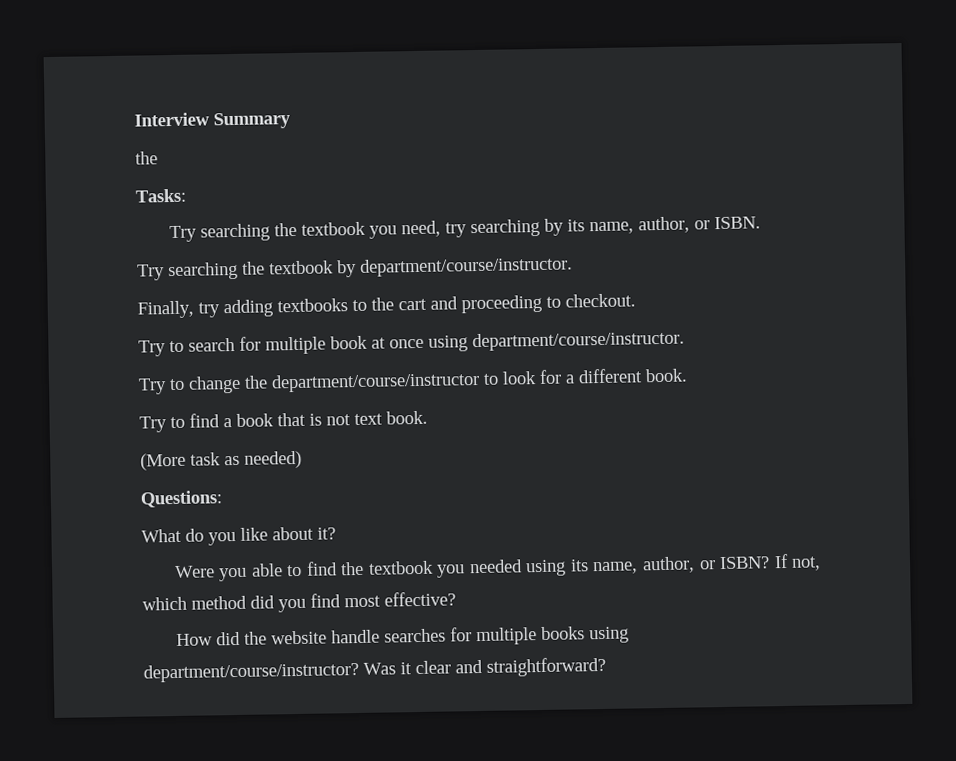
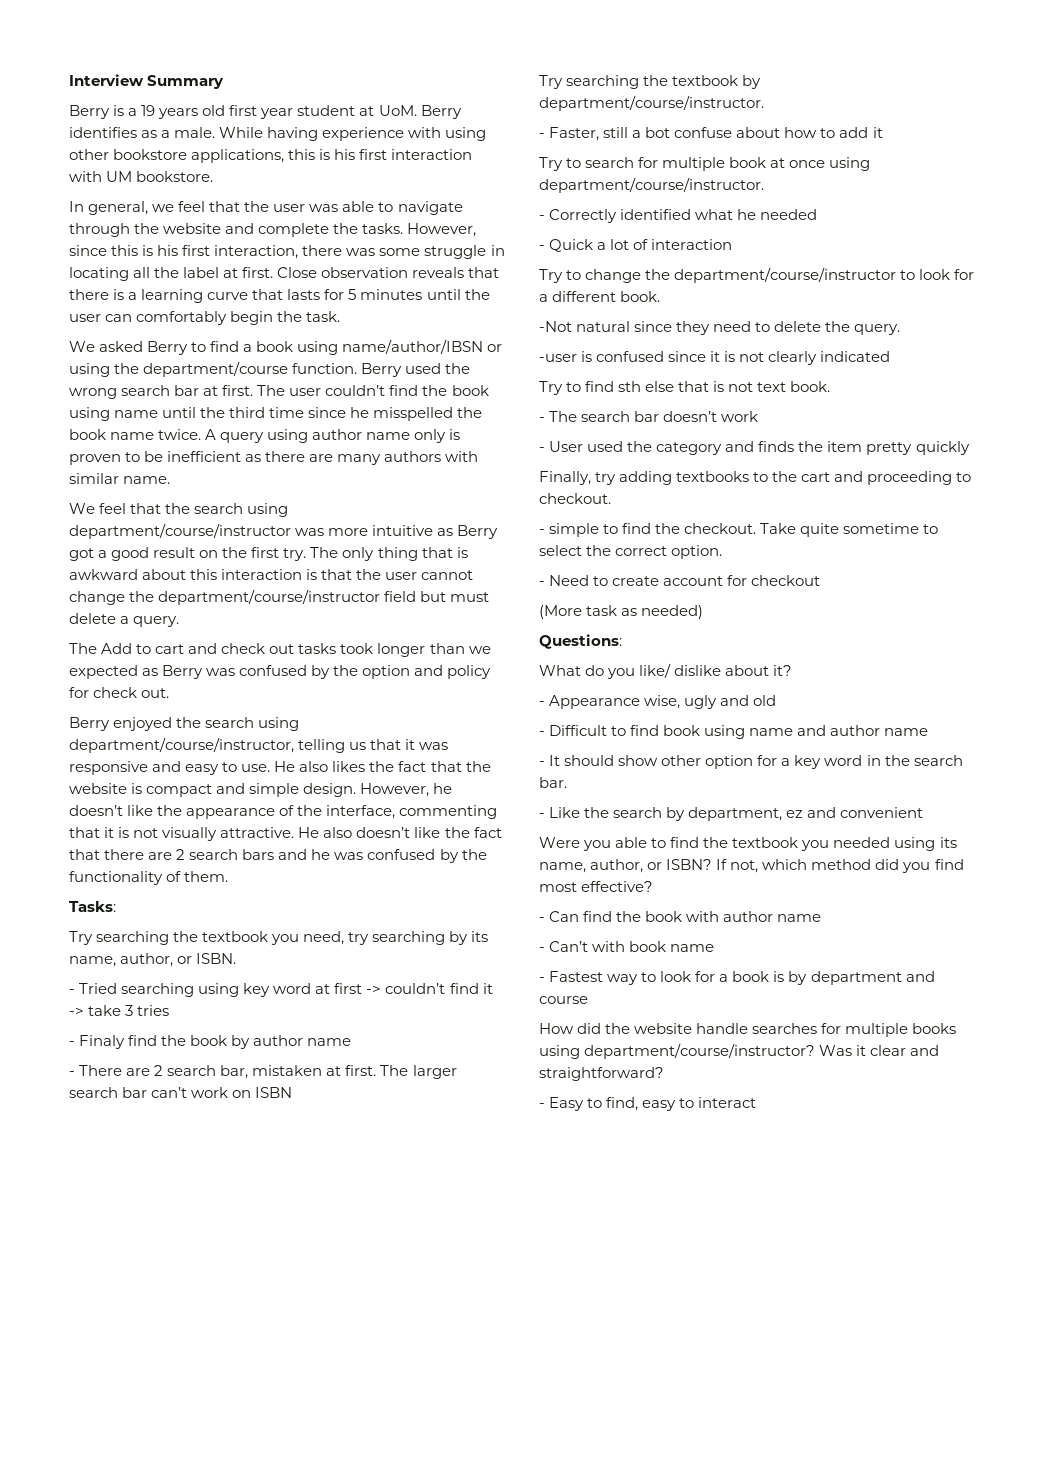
  Interview Summary
- the
+ Berry is a 19 years old first year student at UoM. Berry identifies as a male. While having experience with using other bookstore applications, this is his first interaction with UM bookstore.
+ In general, we feel that the user was able to navigate through the website and complete the tasks. However, since this is his first interaction, there was some struggle in locating all the label at first. Close observation reveals that there is a learning curve that lasts for 5 minutes until the user can comfortably begin the task.
+ We asked Berry to find a book using name/author/IBSN or using the department/course function. Berry used the wrong search bar at first. The user couldn’t find the book using name until the third time since he misspelled the book name twice. A query using author name only is proven to be inefficient as there are many authors with similar name.
+ We feel that the search using department/course/instructor was more intuitive as Berry got a good result on the first try. The only thing that is awkward about this interaction is that the user cannot change the department/course/instructor field but must delete a query.
+ The Add to cart and check out tasks took longer than we expected as Berry was confused by the option and policy for check out.
+ Berry enjoyed the search using department/course/instructor, telling us that it was responsive and easy to use. He also likes the fact that the website is compact and simple design. However, he doesn’t like the appearance of the interface, commenting that it is not visually attractive. He also doesn’t like the fact that there are 2 search bars and he was confused by the functionality of them.
+ - Tried searching using key word at first -> couldn’t find it -> take 3 tries
+ - Finaly find the book by author name
+ - There are 2 search bar, mistaken at first. The larger search bar can’t work on ISBN
+ - Faster, still a bot confuse about how to add it
+ Try to search for multiple book at once using department/course/instructor.
+ - Correctly identified what he needed
+ - Quick a lot of interaction
+ Try to change the department/course/instructor to look for a different book.
+ -Not natural since they need to delete the query.
+ -user is confused since it is not clearly indicated
+ Try to find sth else that is not text book.
+ - The search bar doesn’t work
+ - User used the category and finds the item pretty quickly
- Try to search for multiple book at once using department/course/instructor.
- Try to change the department/course/instructor to look for a different book.
- Try to find a book that is not text book.
+ - simple to find the checkout. Take quite sometime to select the correct option.
+ - Need to create account for checkout
- What do you like about it?
+ What do you like/ dislike about it?
+ - Appearance wise, ugly and old
+ - Difficult to find book using name and author name
+ - It should show other option for a key word in the search bar.
+ - Like the search by department, ez and convenient
+ - Can find the book with author name
+ - Can’t with book name
+ - Fastest way to look for a book is by department and course
+ - Easy to find, easy to interact

